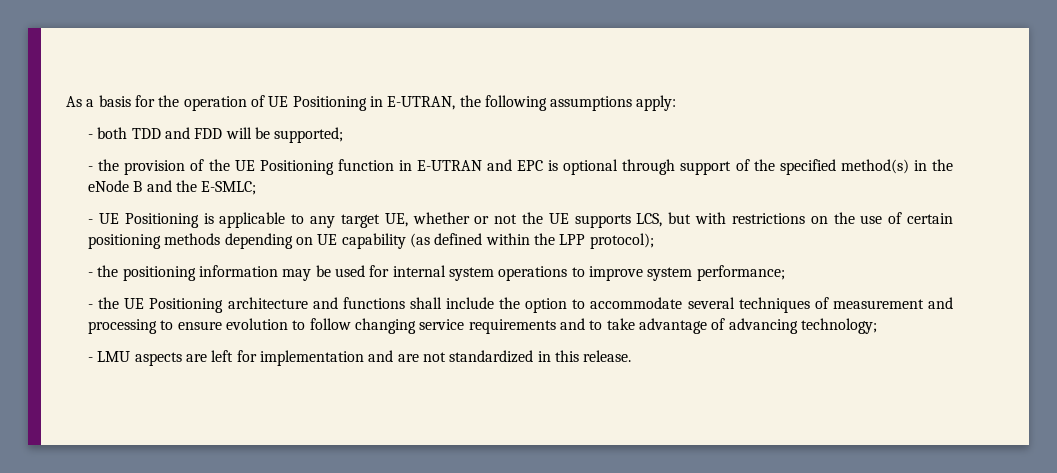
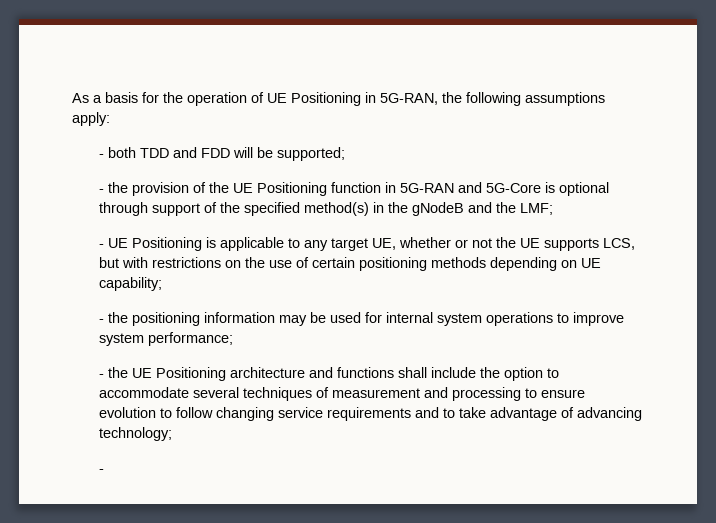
- As a basis for the operation of UE Positioning in E-UTRAN, the following assumptions apply:
+ As a basis for the operation of UE Positioning in 5G-RAN, the following assumptions apply:
- - the provision of the UE Positioning function in E-UTRAN and EPC is optional through support of the specified method(s) in the eNode B and the E-SMLC;
+ - the provision of the UE Positioning function in 5G-RAN and 5G-Core is optional through support of the specified method(s) in the gNodeB and the LMF;
- - UE Positioning is applicable to any target UE, whether or not the UE supports LCS, but with restrictions on the use of certain positioning methods depending on UE capability (as defined within the LPP protocol);
+ - UE Positioning is applicable to any target UE, whether or not the UE supports LCS, but with restrictions on the use of certain positioning methods depending on UE capability;
  - the UE Positioning architecture and functions shall include the option to accommodate several techniques of measurement and processing to ensure evolution to follow changing service requirements and to take advantage of advancing technology;
- - LMU aspects are left for implementation and are not standardized in this release.
+ -

